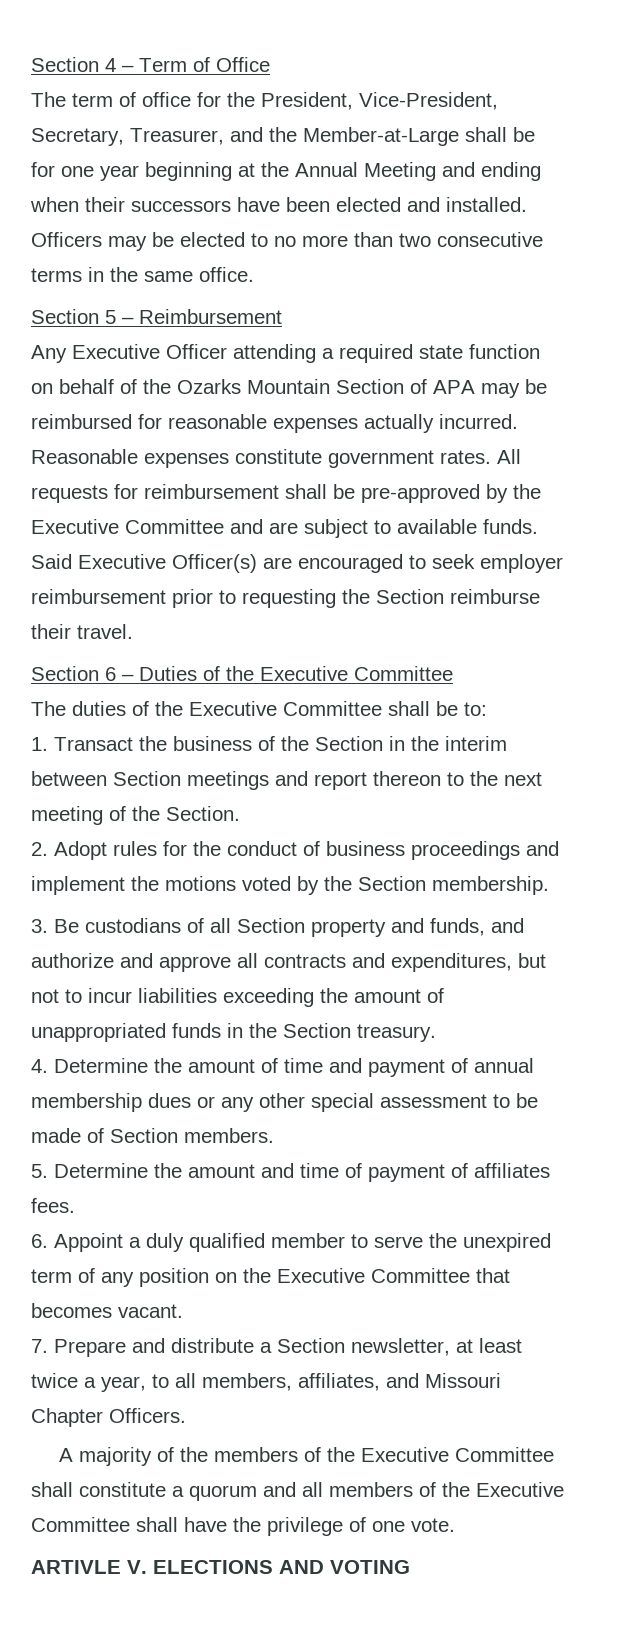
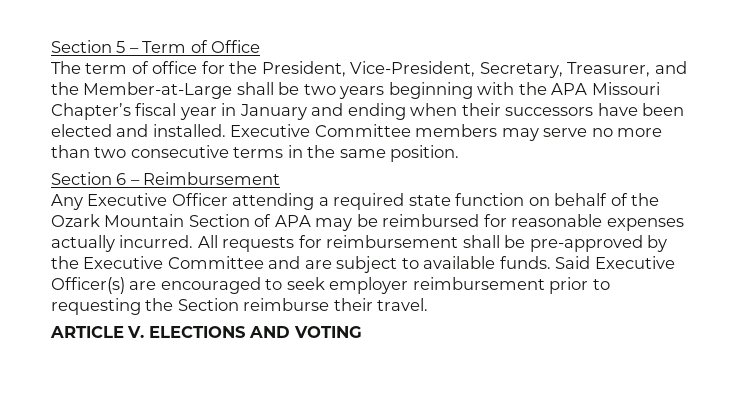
- Section 4 – Term of Office
+ Section 5 – Term of Office
- The term of office for the President, Vice-President, Secretary, Treasurer, and the Member-at-Large shall be for one year beginning at the Annual Meeting and ending when their successors have been elected and installed.
+ The term of office for the President, Vice-President, Secretary, Treasurer, and the Member-at-Large shall be two years beginning with the APA Missouri Chapter’s fiscal year in January and ending when their successors have been elected and installed.
- Officers may be elected to no more than two consecutive terms in the same office.
- Section 5 – Reimbursement
+ Executive Committee members may serve no more than two consecutive terms in the same position.
+ Section 6 – Reimbursement
- Any Executive Officer attending a required state function on behalf of the Ozarks Mountain Section of APA may be reimbursed for reasonable expenses actually incurred.
+ Any Executive Officer attending a required state function on behalf of the Ozark Mountain Section of APA may be reimbursed for reasonable expenses actually incurred.
- Reasonable expenses constitute government rates.
- Section 6 – Duties of the Executive Committee
- The duties of the Executive Committee shall be to:
- 1. Transact the business of the Section in the interim between Section meetings and report thereon to the next meeting of the Section.
- 2. Adopt rules for the conduct of business proceedings and implement the motions voted by the Section membership.
- 3. Be custodians of all Section property and funds, and authorize and approve all contracts and expenditures, but not to incur liabilities exceeding the amount of unappropriated funds in the Section treasury.
- 4. Determine the amount of time and payment of annual membership dues or any other special assessment to be made of Section members.
- 5. Determine the amount and time of payment of affiliates fees.
- 6. Appoint a duly qualified member to serve the unexpired term of any position on the Executive Committee that becomes vacant.
- 7. Prepare and distribute a Section newsletter, at least twice a year, to all members, affiliates, and Missouri Chapter Officers.
- A majority of the members of the Executive Committee shall constitute a quorum and all members of the Executive Committee shall have the privilege of one vote.
- ARTIVLE V. ELECTIONS AND VOTING
+ ARTICLE V. ELECTIONS AND VOTING

